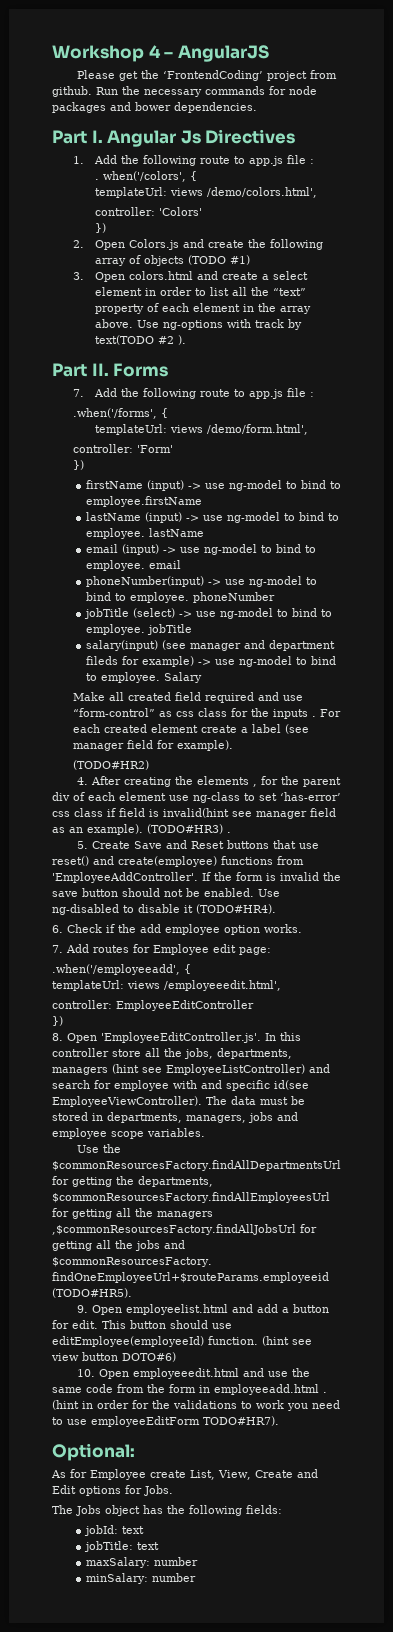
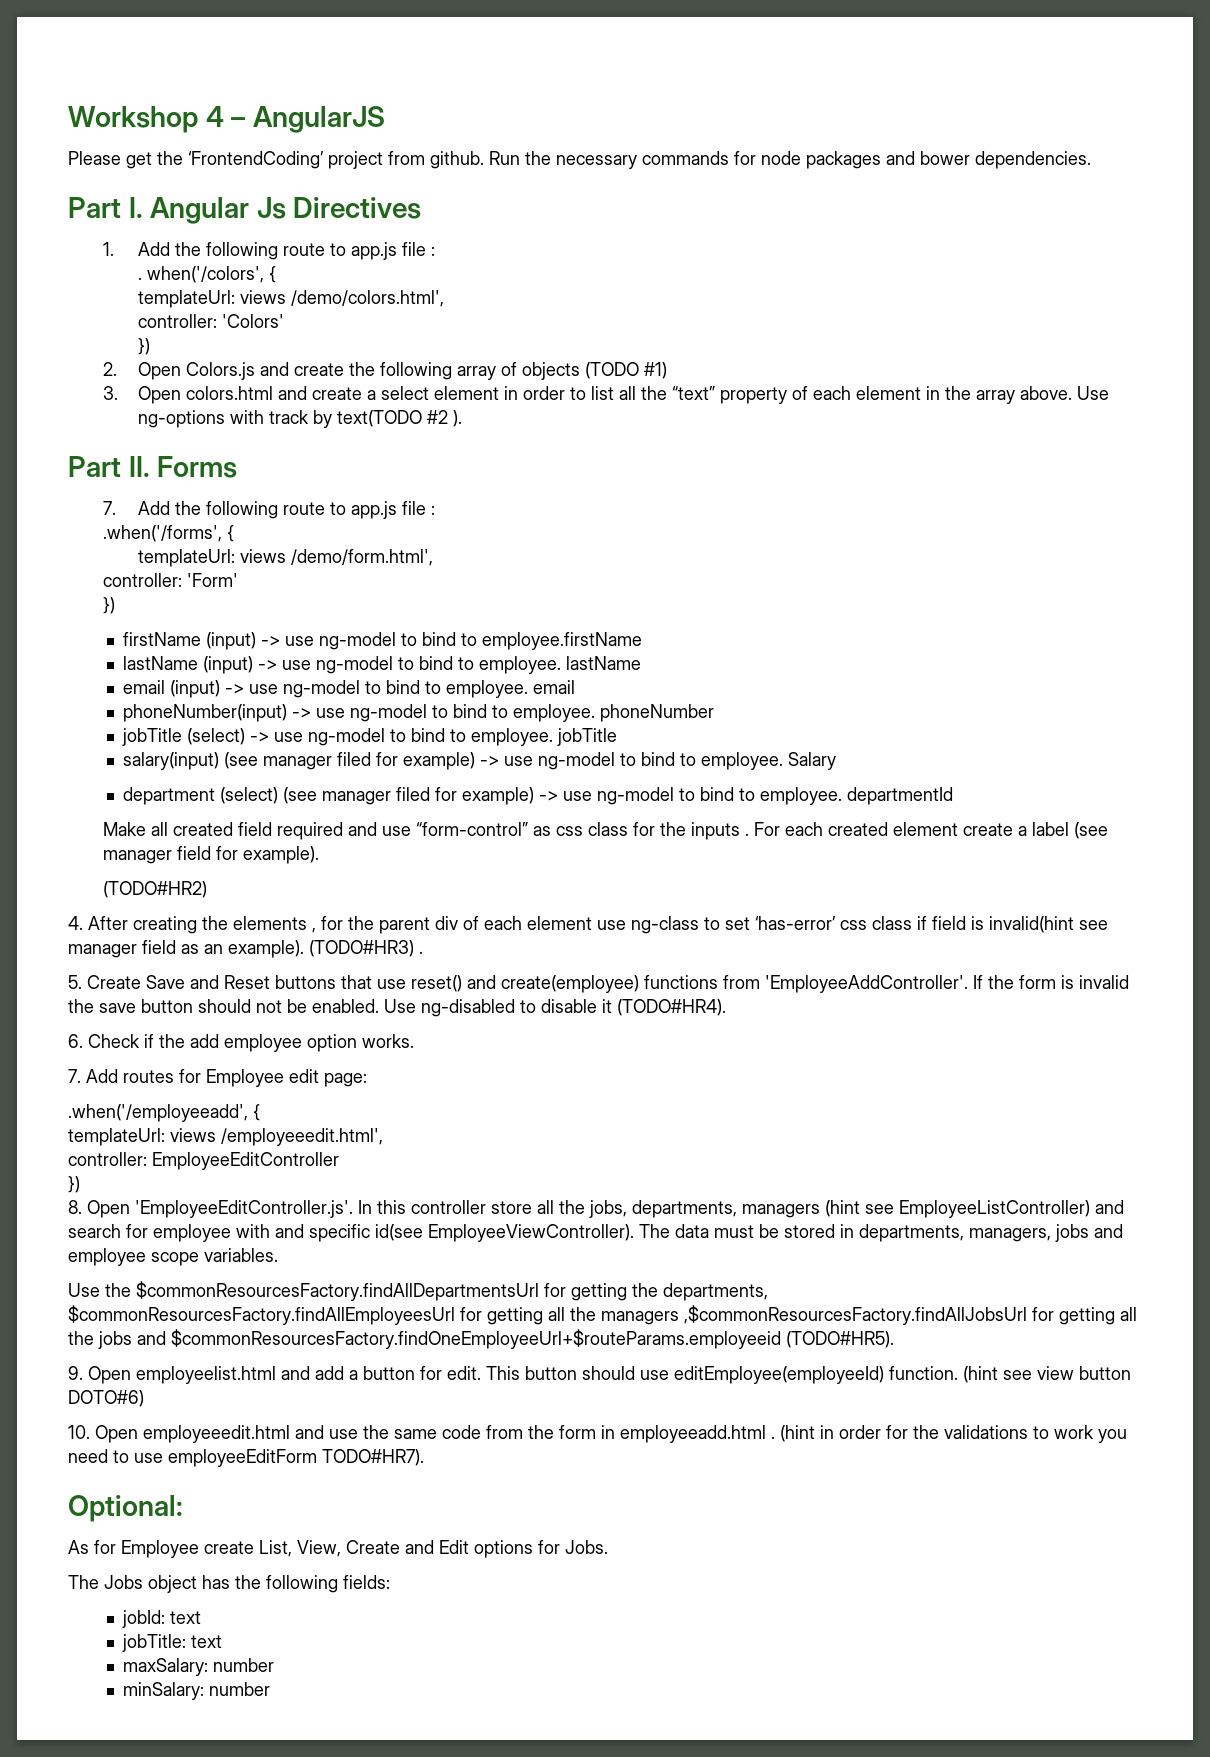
- salary(input) (see manager and department fileds for example) -> use ng-model to bind to employee.
+ salary(input) (see manager filed for example) -> use ng-model to bind to employee.
+ department (select) (see manager filed for example) -> use ng-model to bind to employee. departmentId

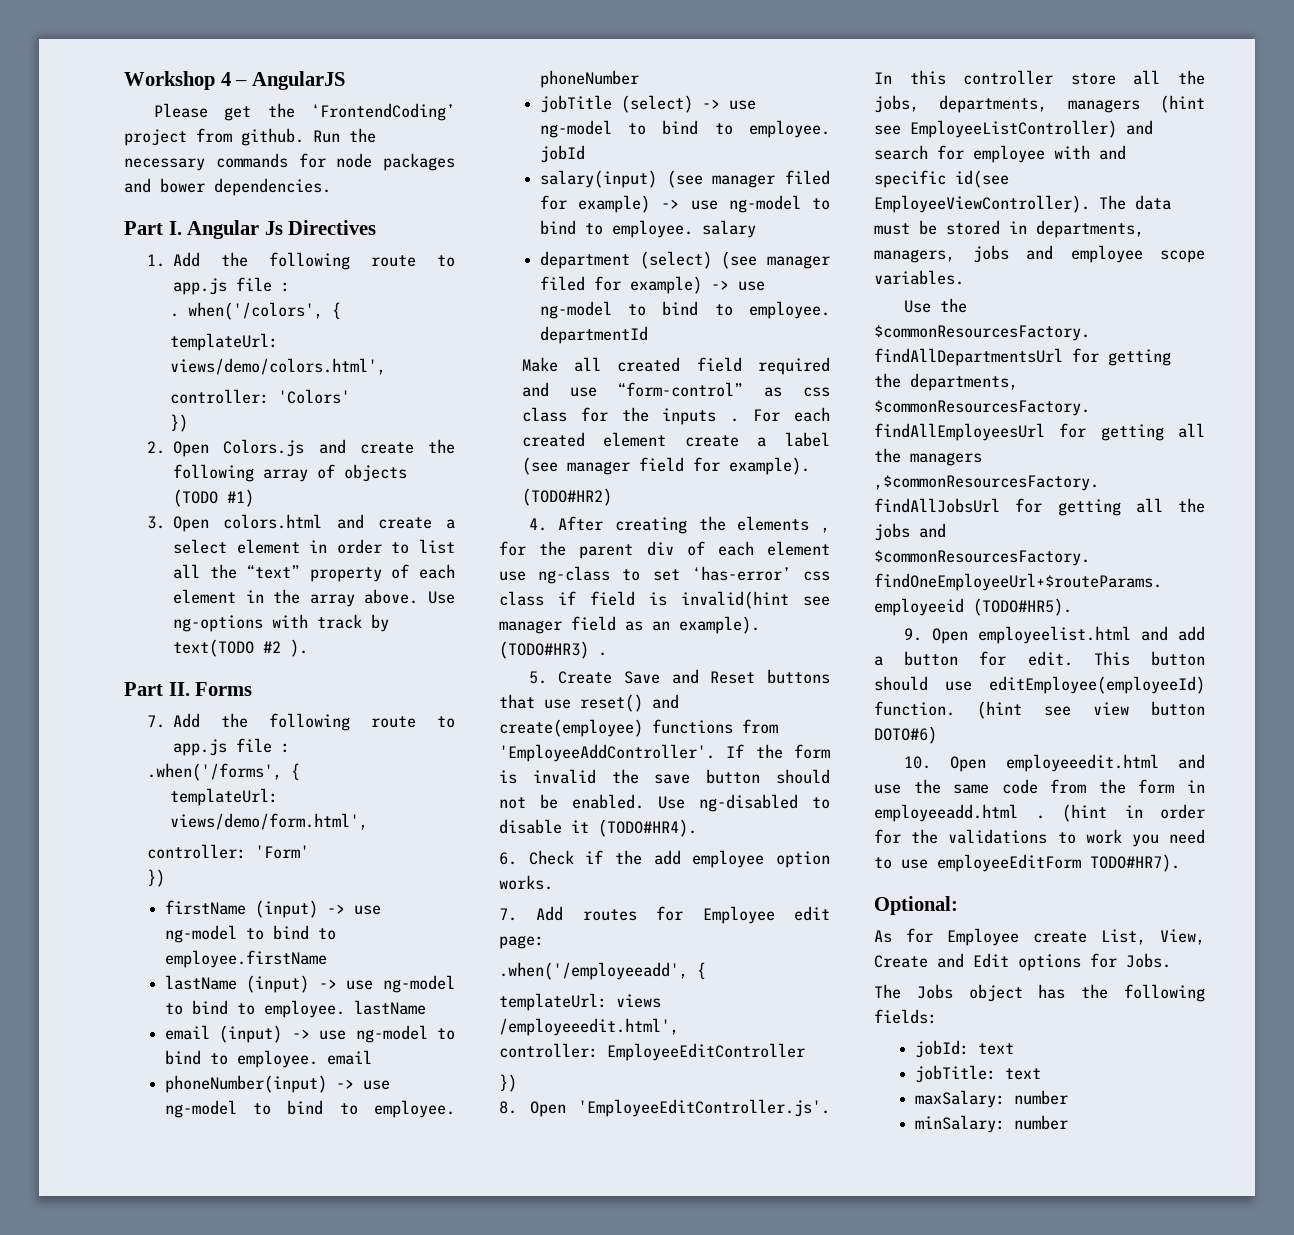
- templateUrl: views /demo/colors.html',
+ templateUrl: views/demo/colors.html',
- templateUrl: views /demo/form.html',
+ templateUrl: views/demo/form.html',
- jobTitle (select) -> use ng-model to bind to employee. jobTitle
+ jobTitle (select) -> use ng-model to bind to employee. jobId
- salary(input) (see manager filed for example) -> use ng-model to bind to employee. Salary
+ salary(input) (see manager filed for example) -> use ng-model to bind to employee. salary

